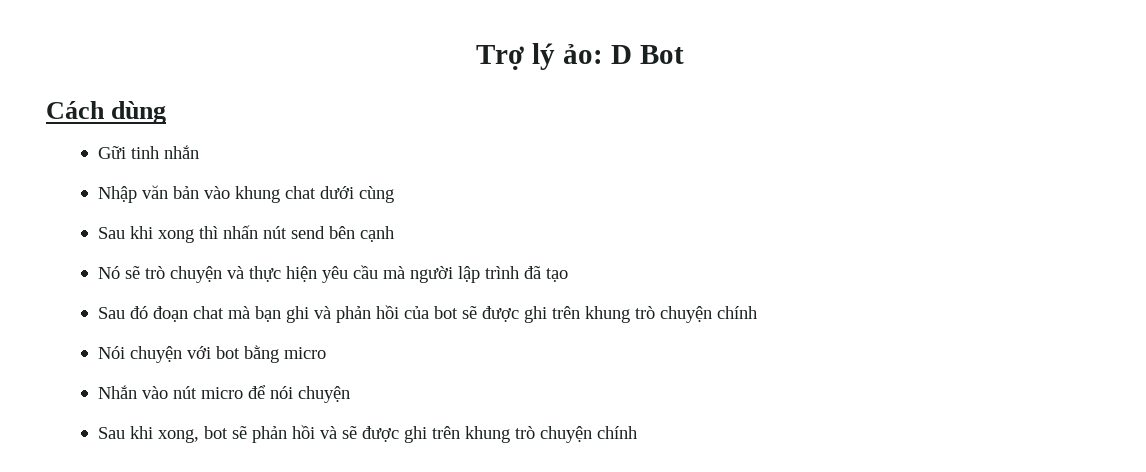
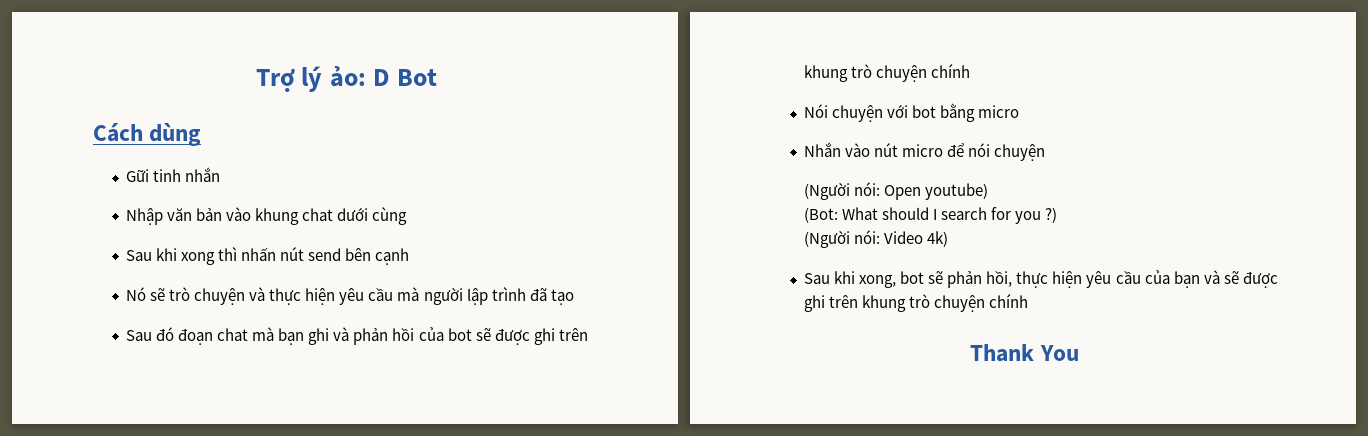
+ (Người nói: Open youtube)
+ (Bot: What should I search for you ?)
+ (Người nói: Video 4k)
- Sau khi xong, bot sẽ phản hồi và sẽ được ghi trên khung trò chuyện chính
+ Sau khi xong, bot sẽ phản hồi, thực hiện yêu cầu của bạn và sẽ được ghi trên khung trò chuyện chính
+ Thank You

